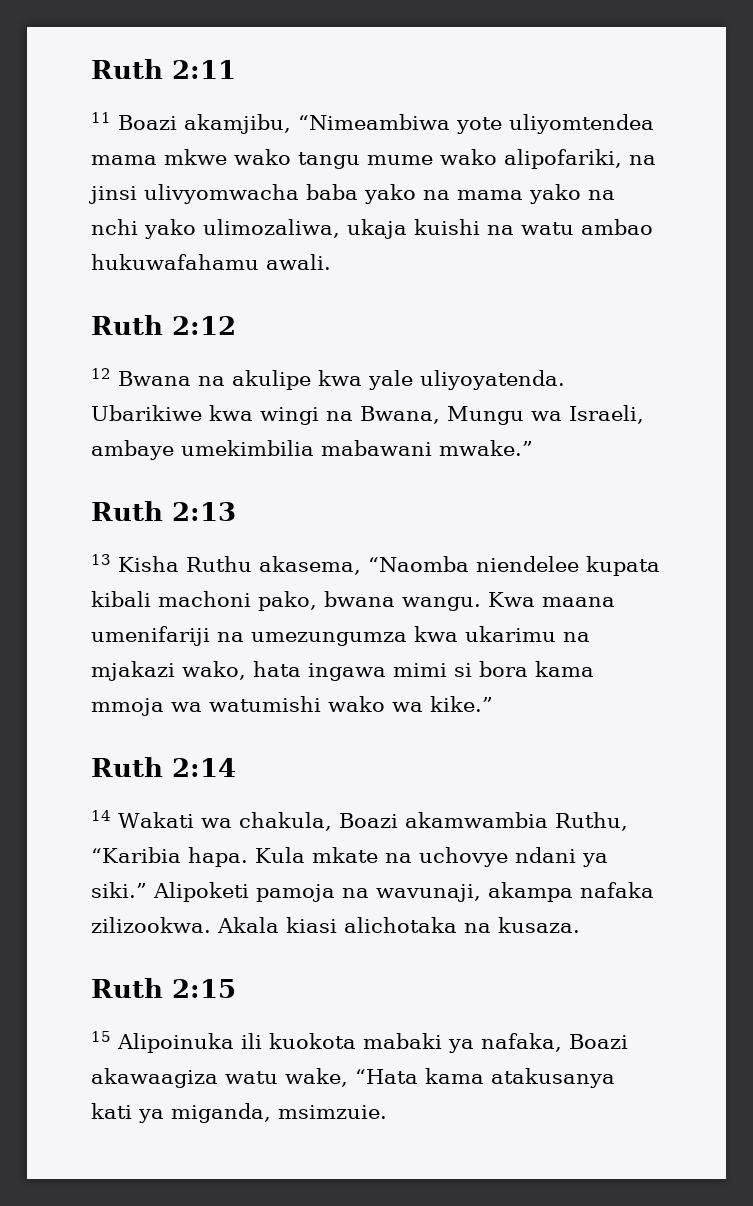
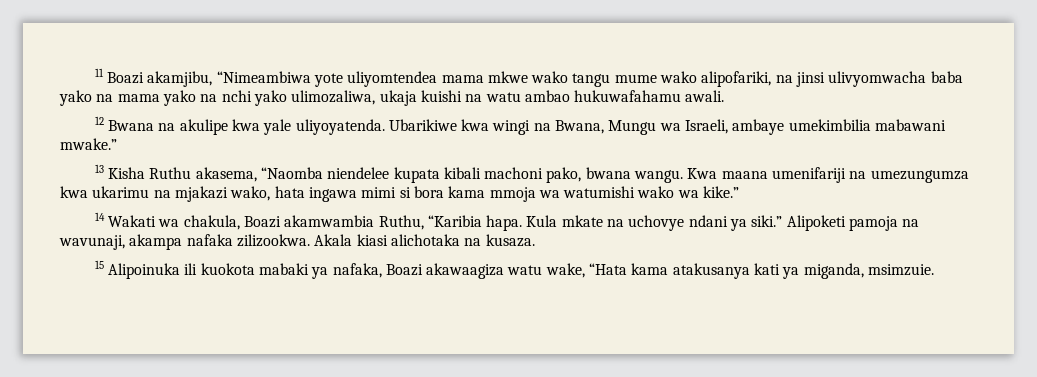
- Ruth 2:11
- Ruth 2:12
- Ruth 2:13
- Ruth 2:14
- Ruth 2:15

